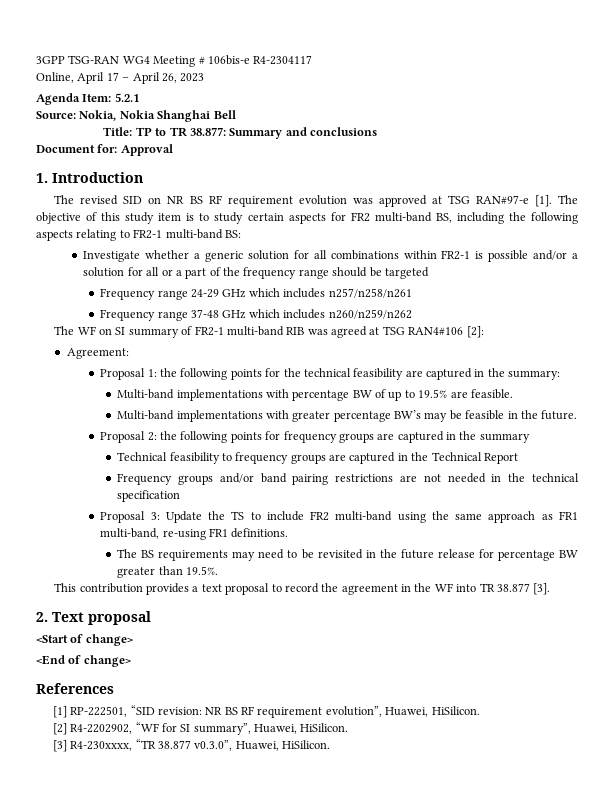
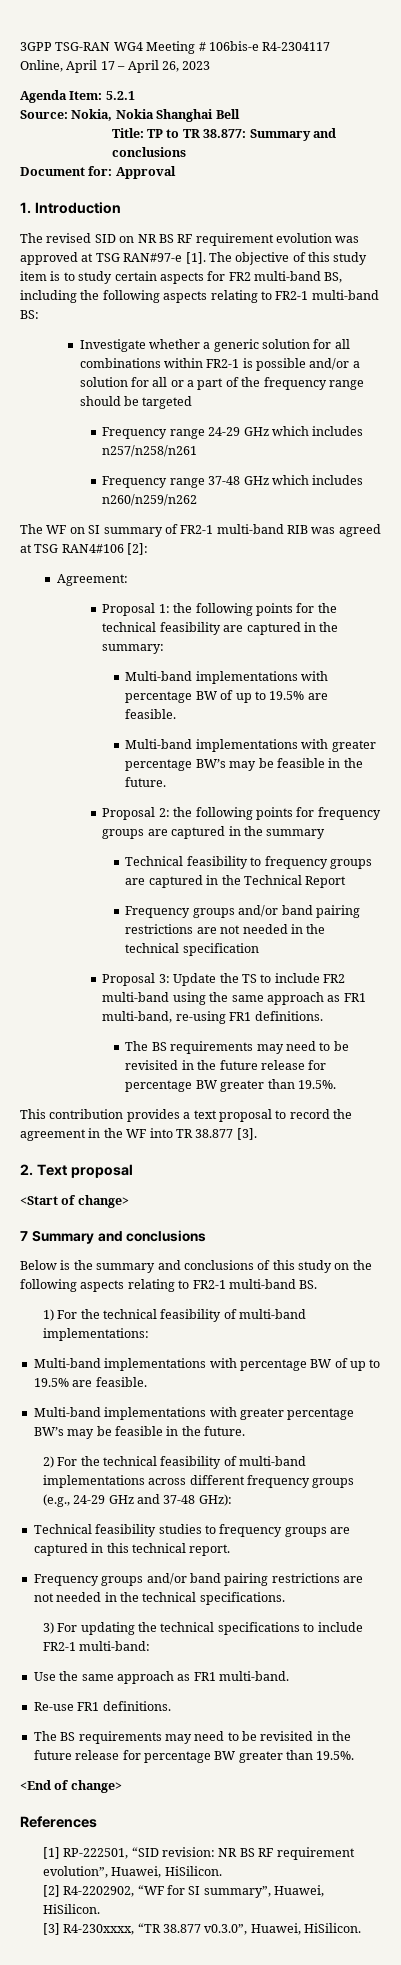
+ 7 Summary and conclusions
+ Below is the summary and conclusions of this study on the following aspects relating to FR2-1 multi-band BS.
+ 1) For the technical feasibility of multi-band implementations:
+ Multi-band implementations with percentage BW of up to 19.5% are feasible.
+ Multi-band implementations with greater percentage BW’s may be feasible in the future.
+ 2) For the technical feasibility of multi-band implementations across different frequency groups (e.g., 24-29 GHz and 37-48 GHz):
+ Technical feasibility studies to frequency groups are captured in this technical report.
+ Frequency groups and/or band pairing restrictions are not needed in the technical specifications.
+ 3) For updating the technical specifications to include FR2-1 multi-band:
+ Use the same approach as FR1 multi-band.
+ Re-use FR1 definitions.
+ The BS requirements may need to be revisited in the future release for percentage BW greater than 19.5%.

